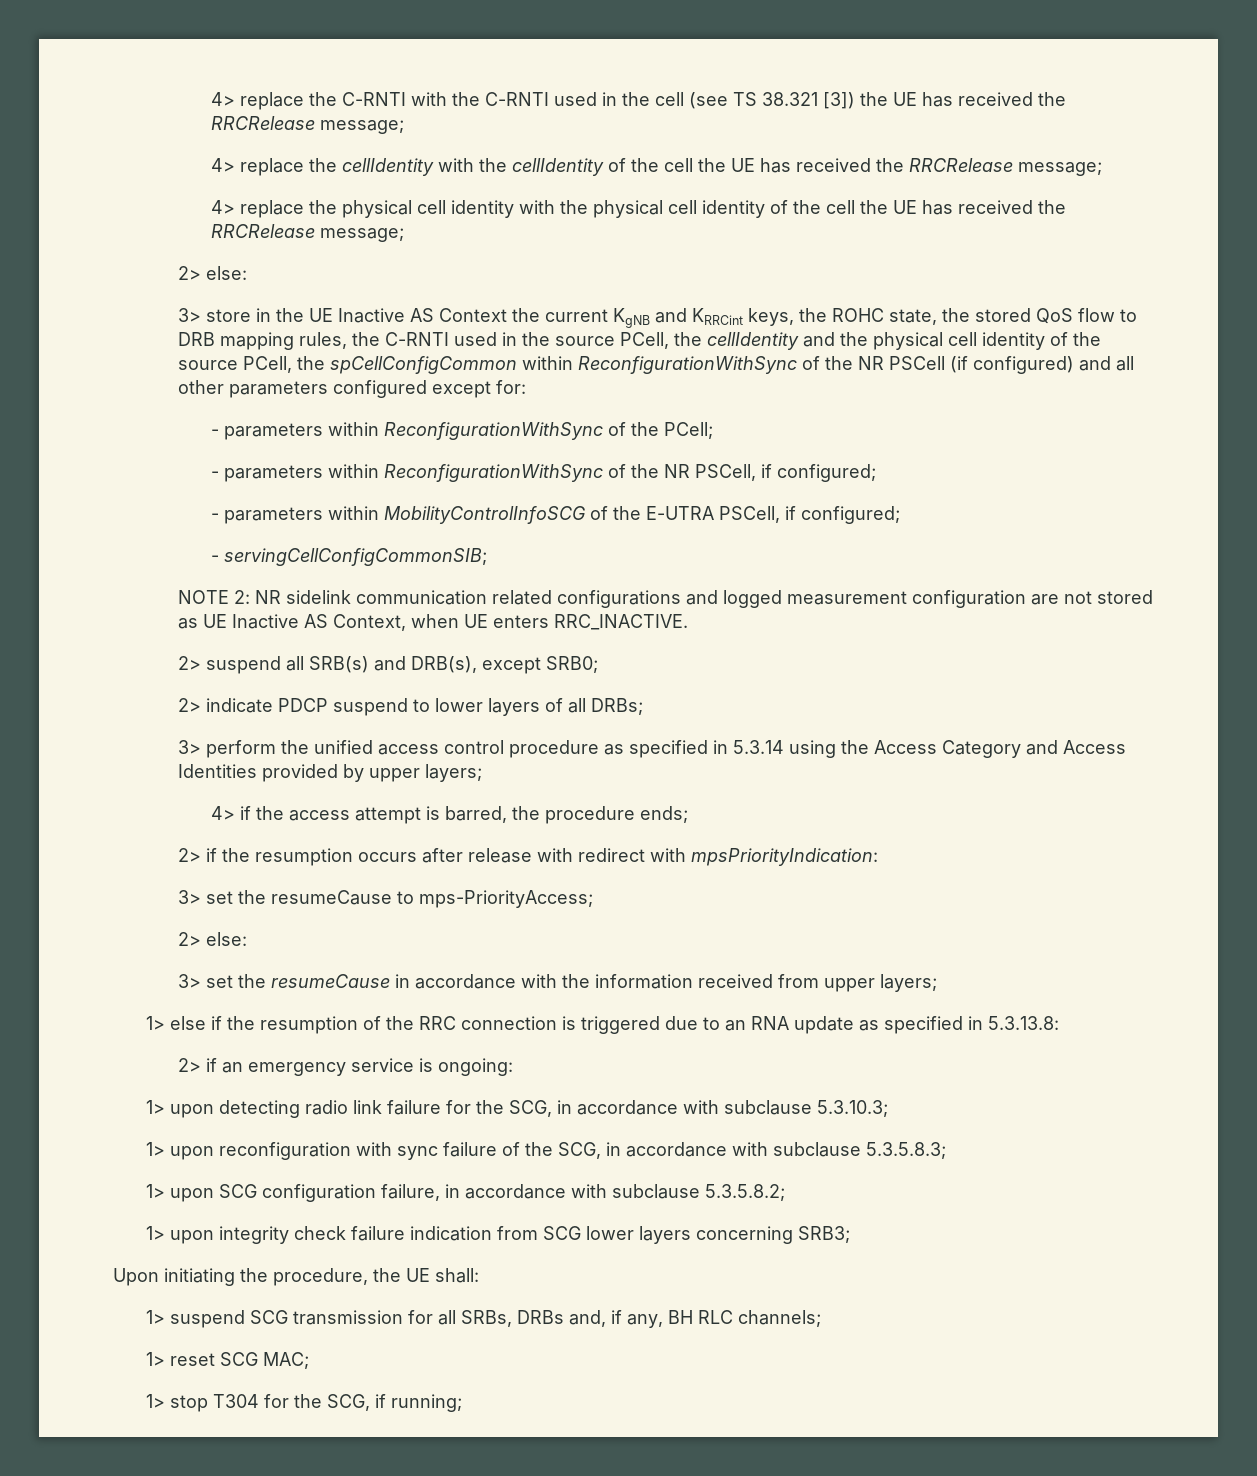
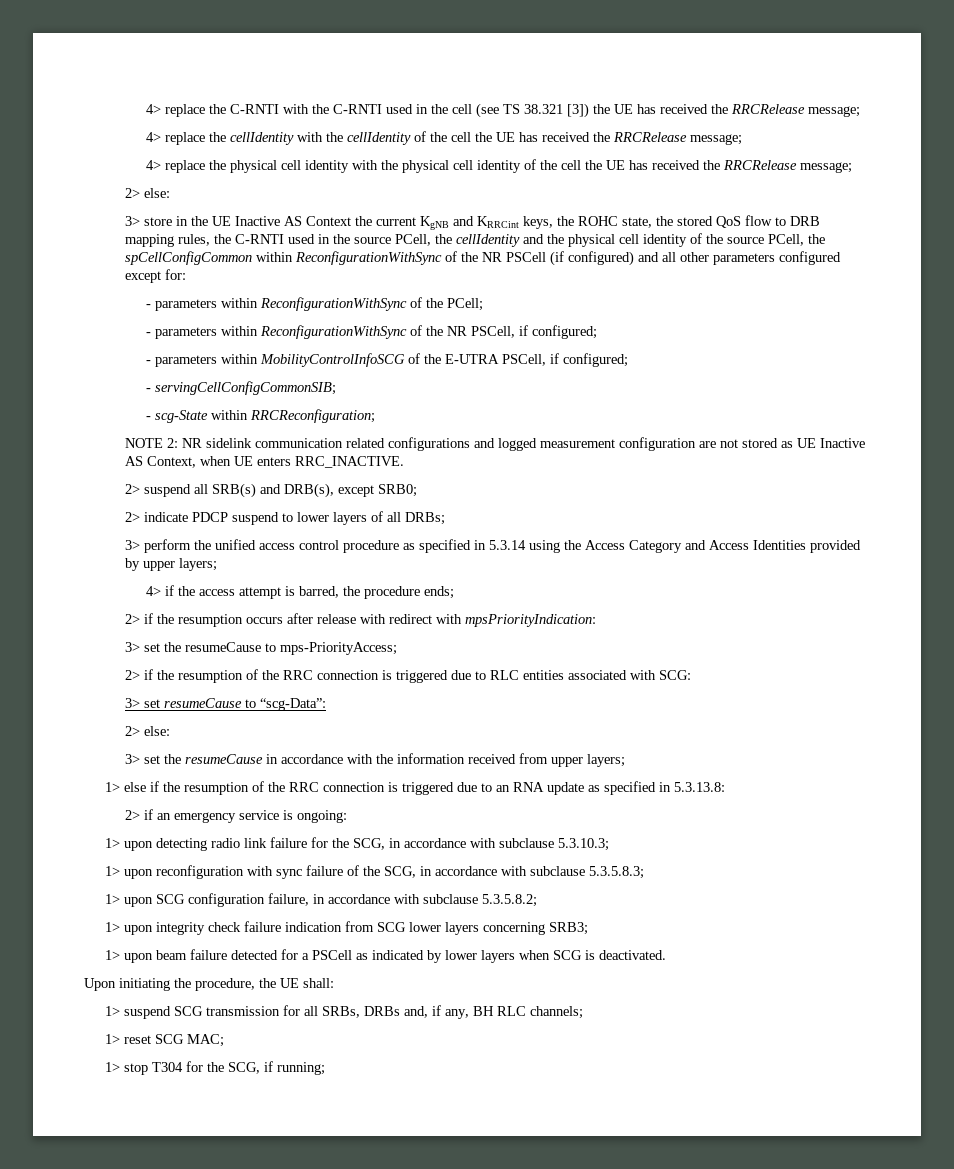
+ - scg-State within RRCReconfiguration;
+ 2> if the resumption of the RRC connection is triggered due to RLC entities associated with SCG:
+ 3> set resumeCause to “scg-Data”:
+ 1> upon beam failure detected for a PSCell as indicated by lower layers when SCG is deactivated.

